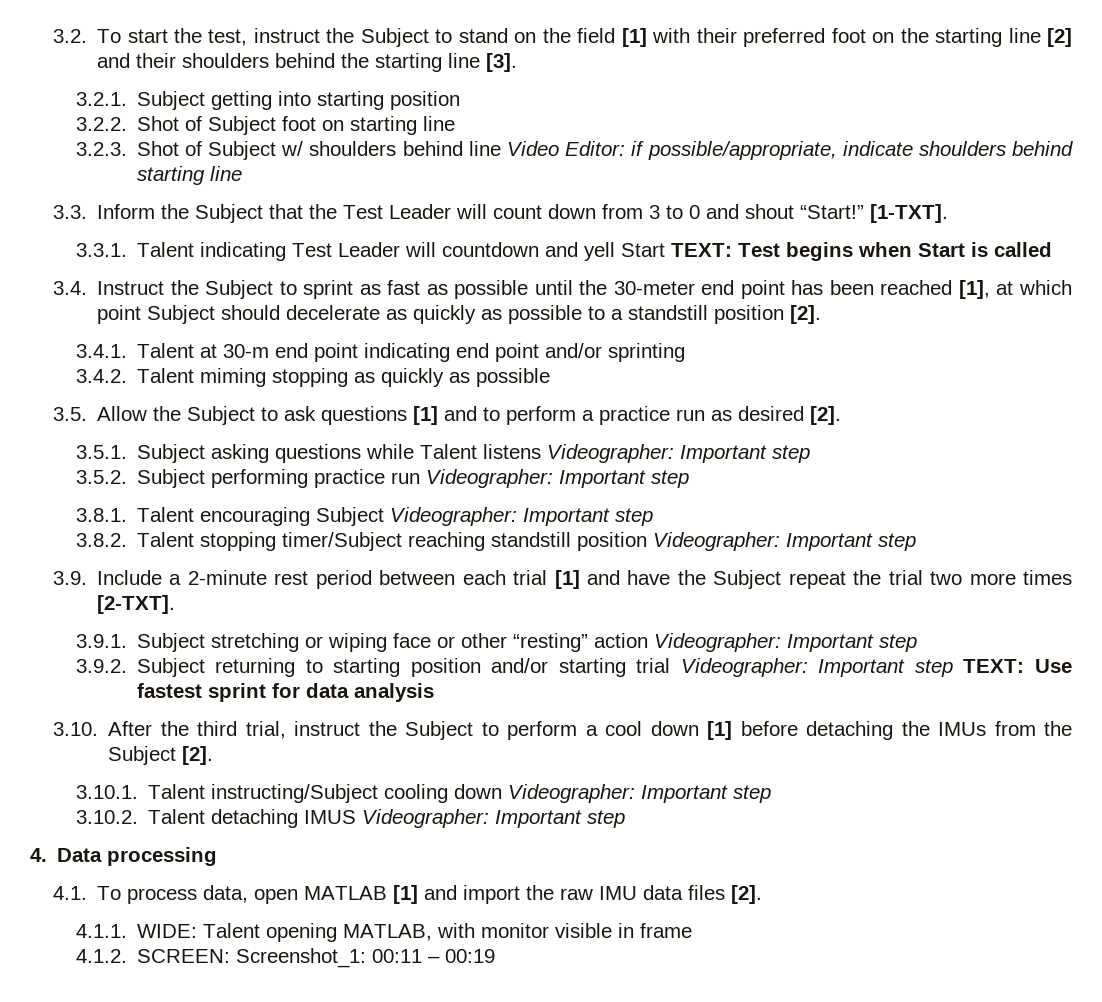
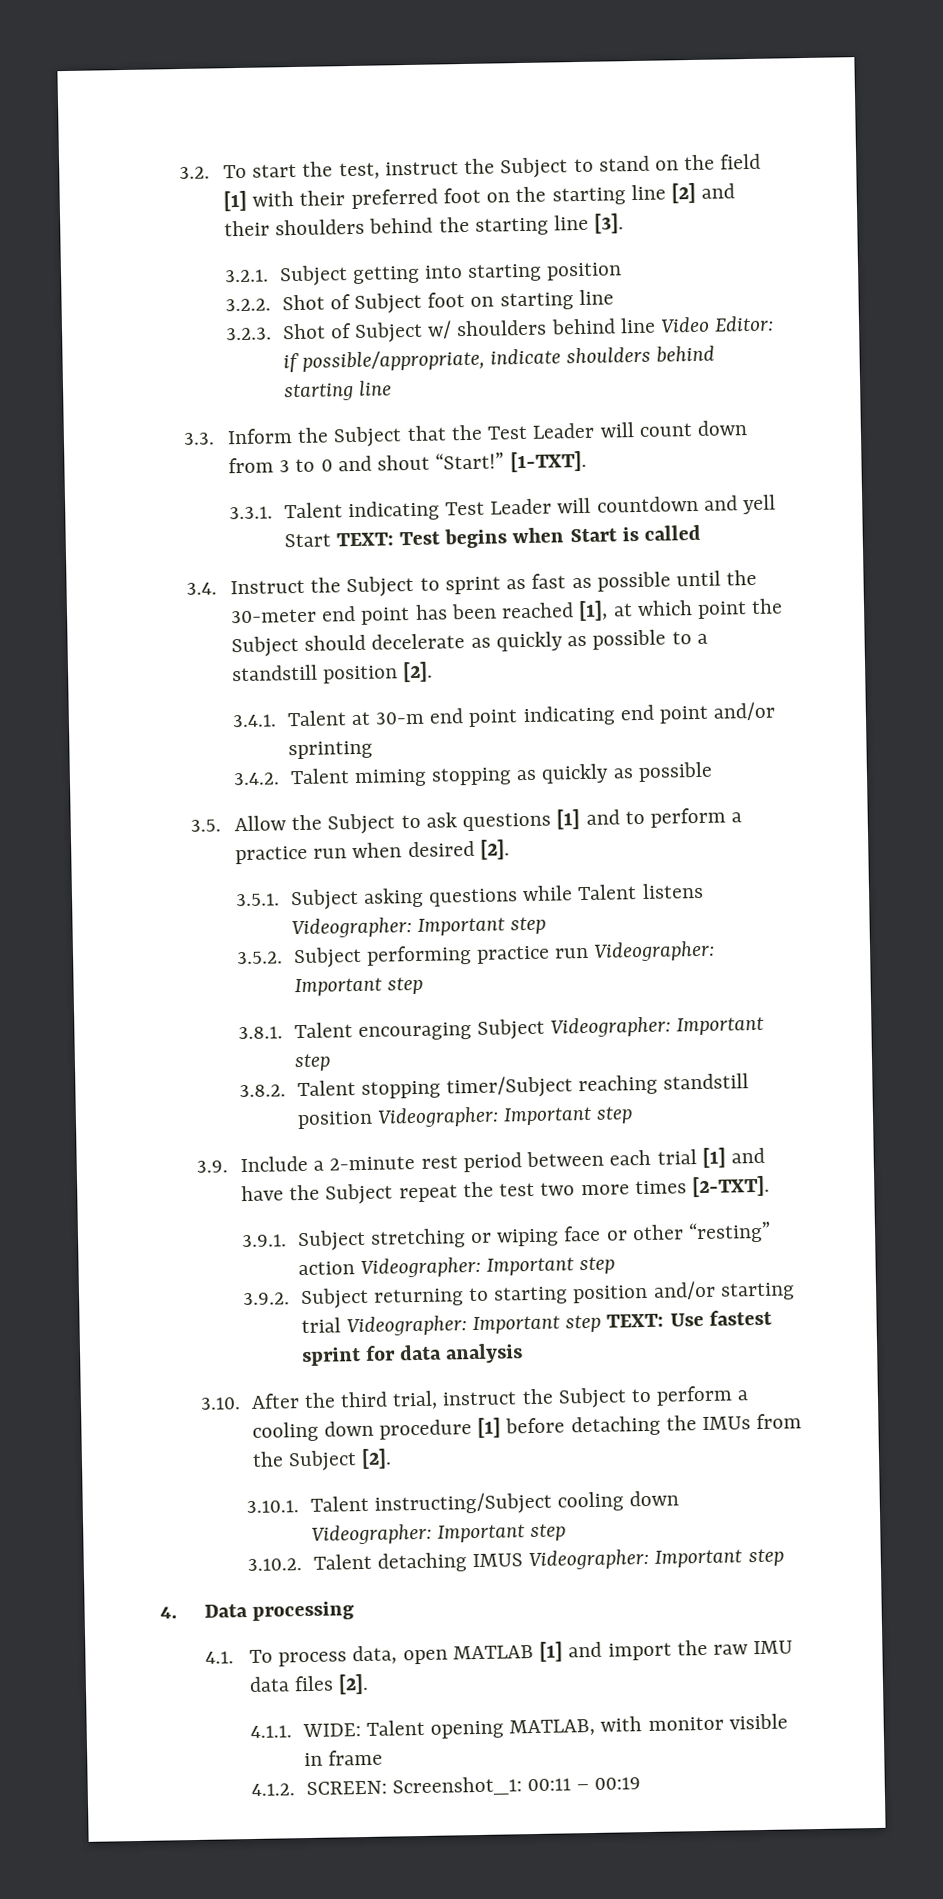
- 3.4. Instruct the Subject to sprint as fast as possible until the 30-meter end point has been reached [1], at which point Subject should decelerate as quickly as possible to a standstill position [2].
+ 3.4. Instruct the Subject to sprint as fast as possible until the 30-meter end point has been reached [1], at which point the Subject should decelerate as quickly as possible to a standstill position [2].
- 3.5. Allow the Subject to ask questions [1] and to perform a practice run as desired [2].
+ 3.5. Allow the Subject to ask questions [1] and to perform a practice run when desired [2].
- 3.9. Include a 2-minute rest period between each trial [1] and have the Subject repeat the trial two more times [2-TXT].
+ 3.9. Include a 2-minute rest period between each trial [1] and have the Subject repeat the test two more times [2-TXT].
- 3.10. After the third trial, instruct the Subject to perform a cool down [1] before detaching the IMUs from the Subject [2].
+ 3.10. After the third trial, instruct the Subject to perform a cooling down procedure [1] before detaching the IMUs from the Subject [2].

